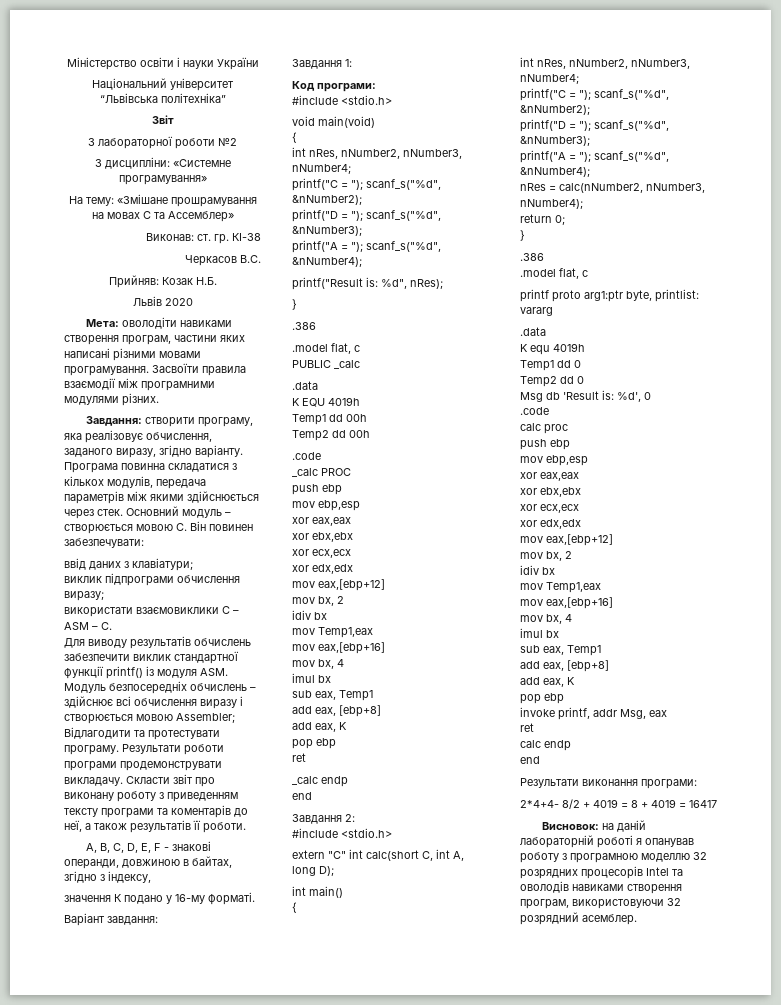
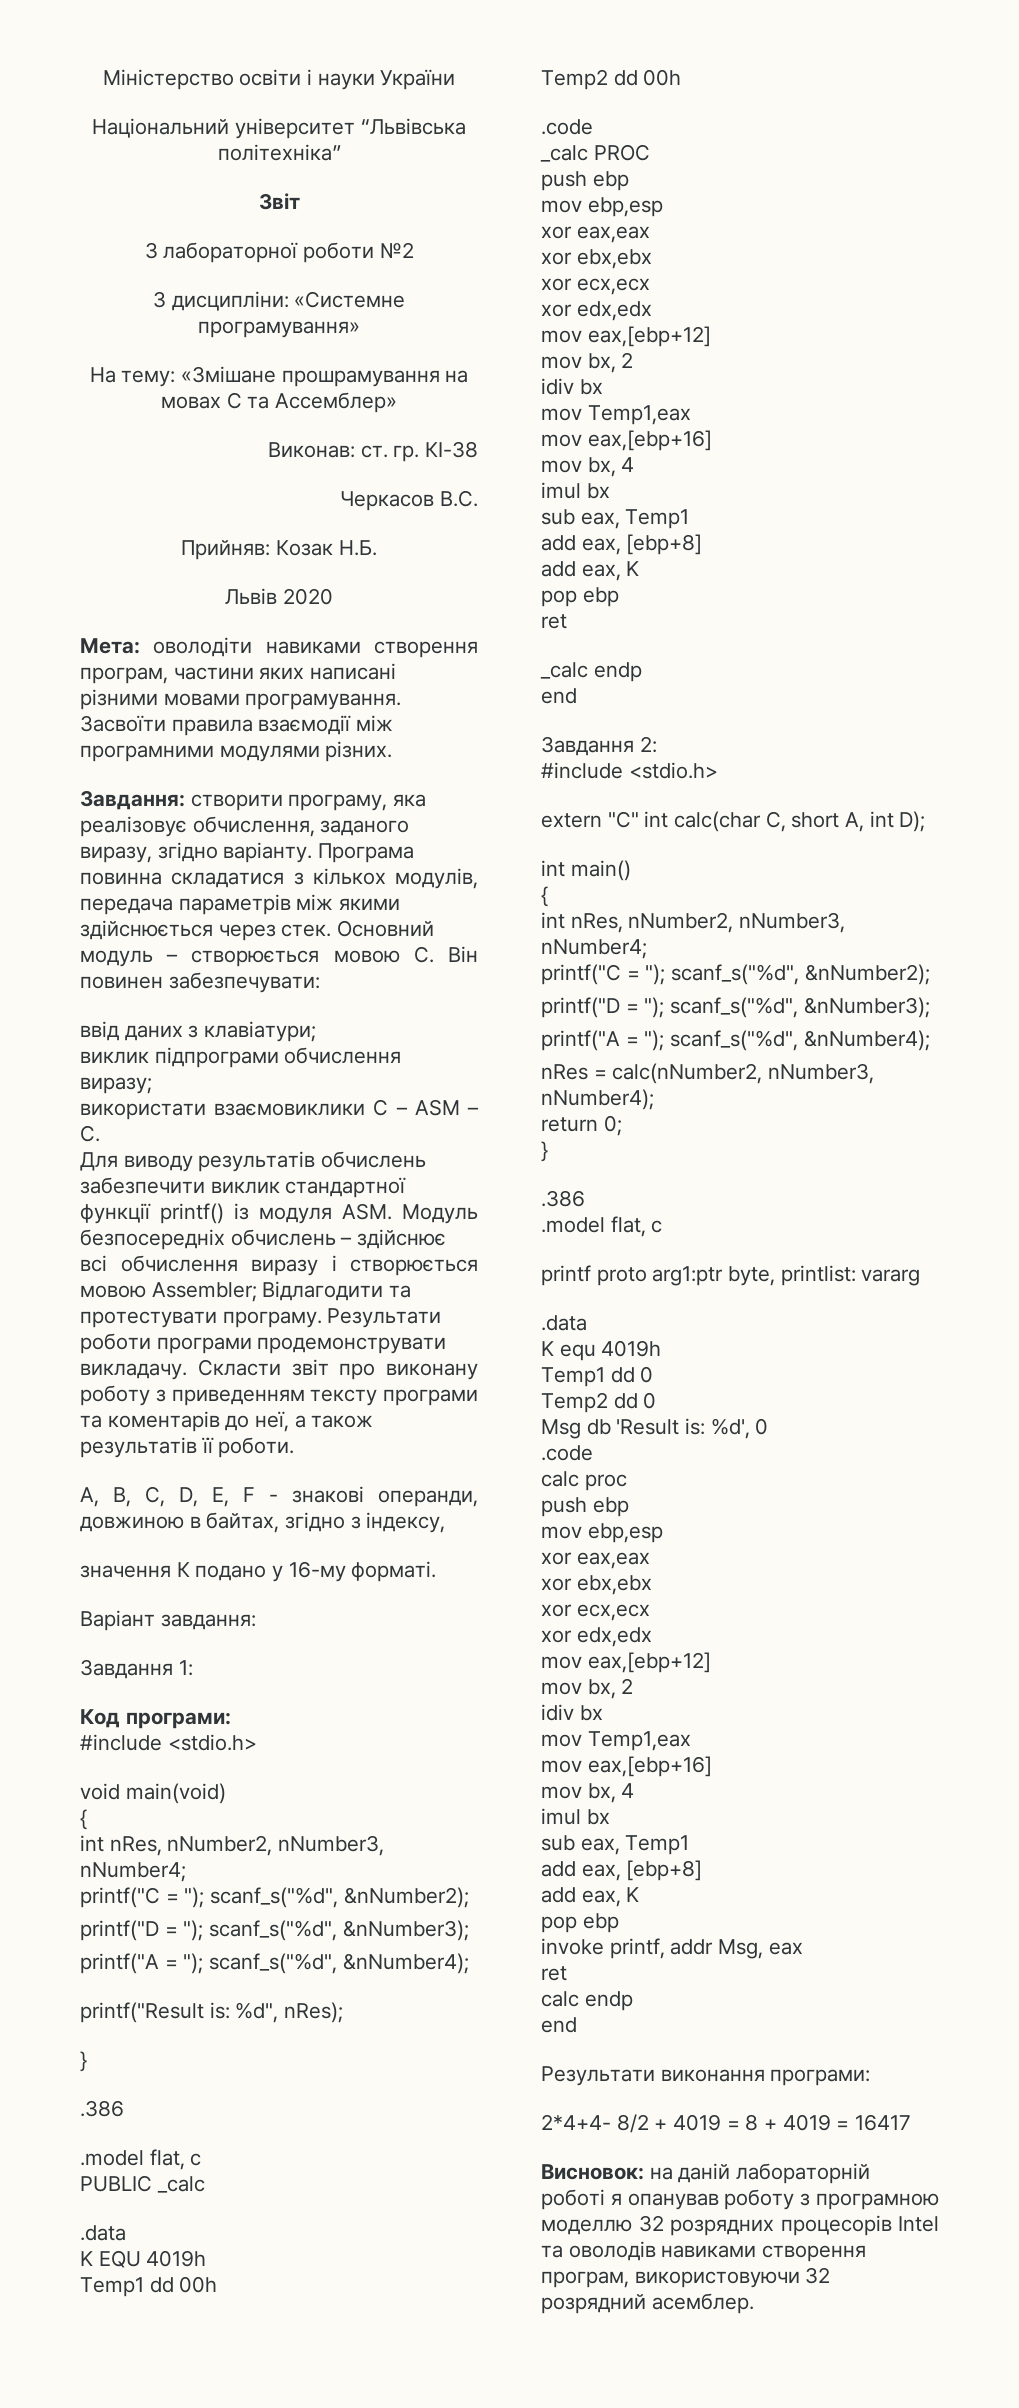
- extern "C" int calc(short C, int A, long D);
+ extern "C" int calc(char C, short A, int D);

